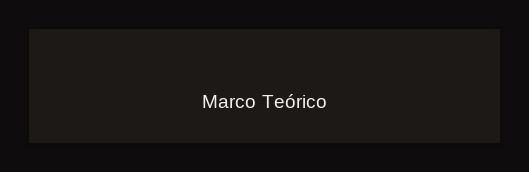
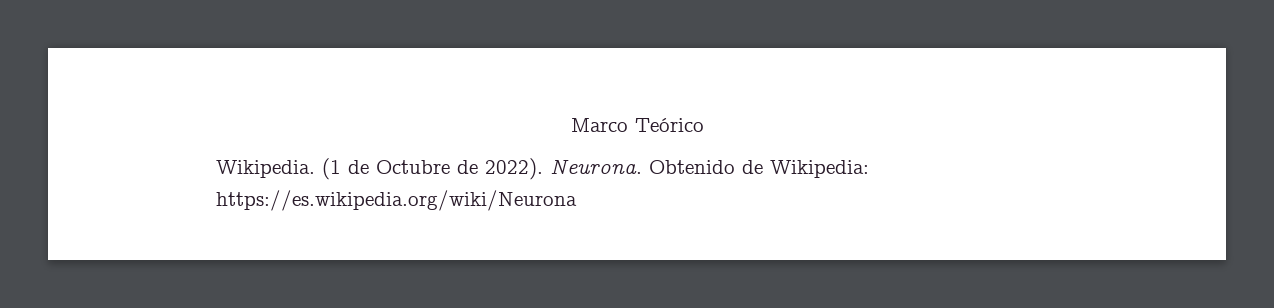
+ Wikipedia. (1 de Octubre de 2022). Neurona. Obtenido de Wikipedia: https://es.wikipedia.org/wiki/Neurona

